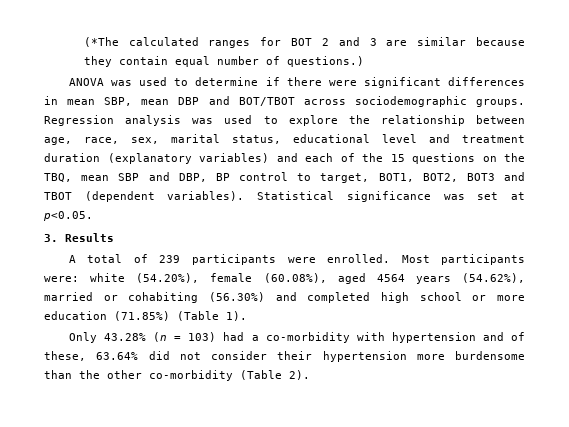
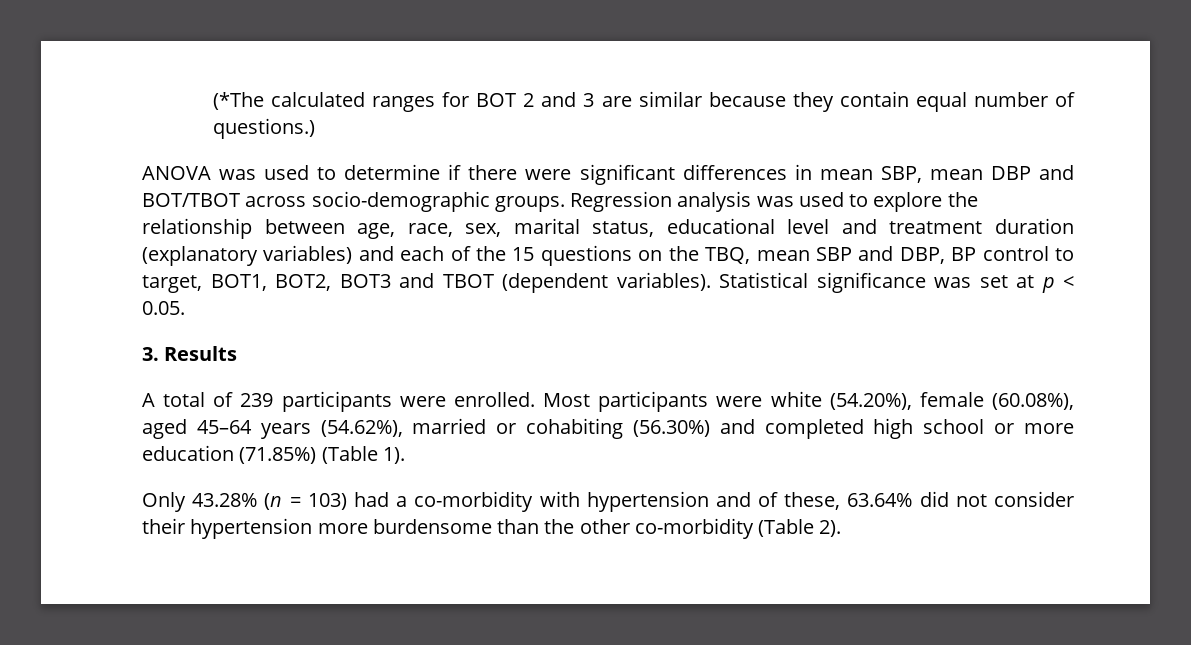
- ANOVA was used to determine if there were significant differences in mean SBP, mean DBP and BOT/TBOT across sociodemographic groups.
+ ANOVA was used to determine if there were significant differences in mean SBP, mean DBP and BOT/TBOT across socio-demographic groups.
- Statistical significance was set at p<0.05.
+ Statistical significance was set at p < 0.05.
- Most participants were: white (54.20%), female (60.08%), aged 4564 years (54.62%), married or cohabiting (56.30%) and completed high school or more education (71.85%) (Table 1).
+ Most participants were white (54.20%), female (60.08%), aged 45–64 years (54.62%), married or cohabiting (56.30%) and completed high school or more education (71.85%) (Table 1).

